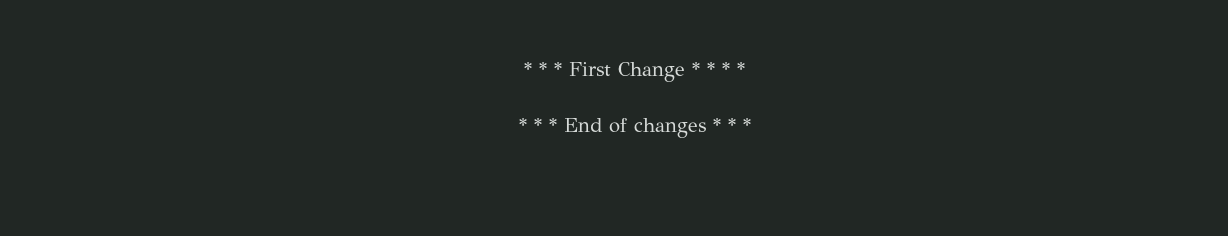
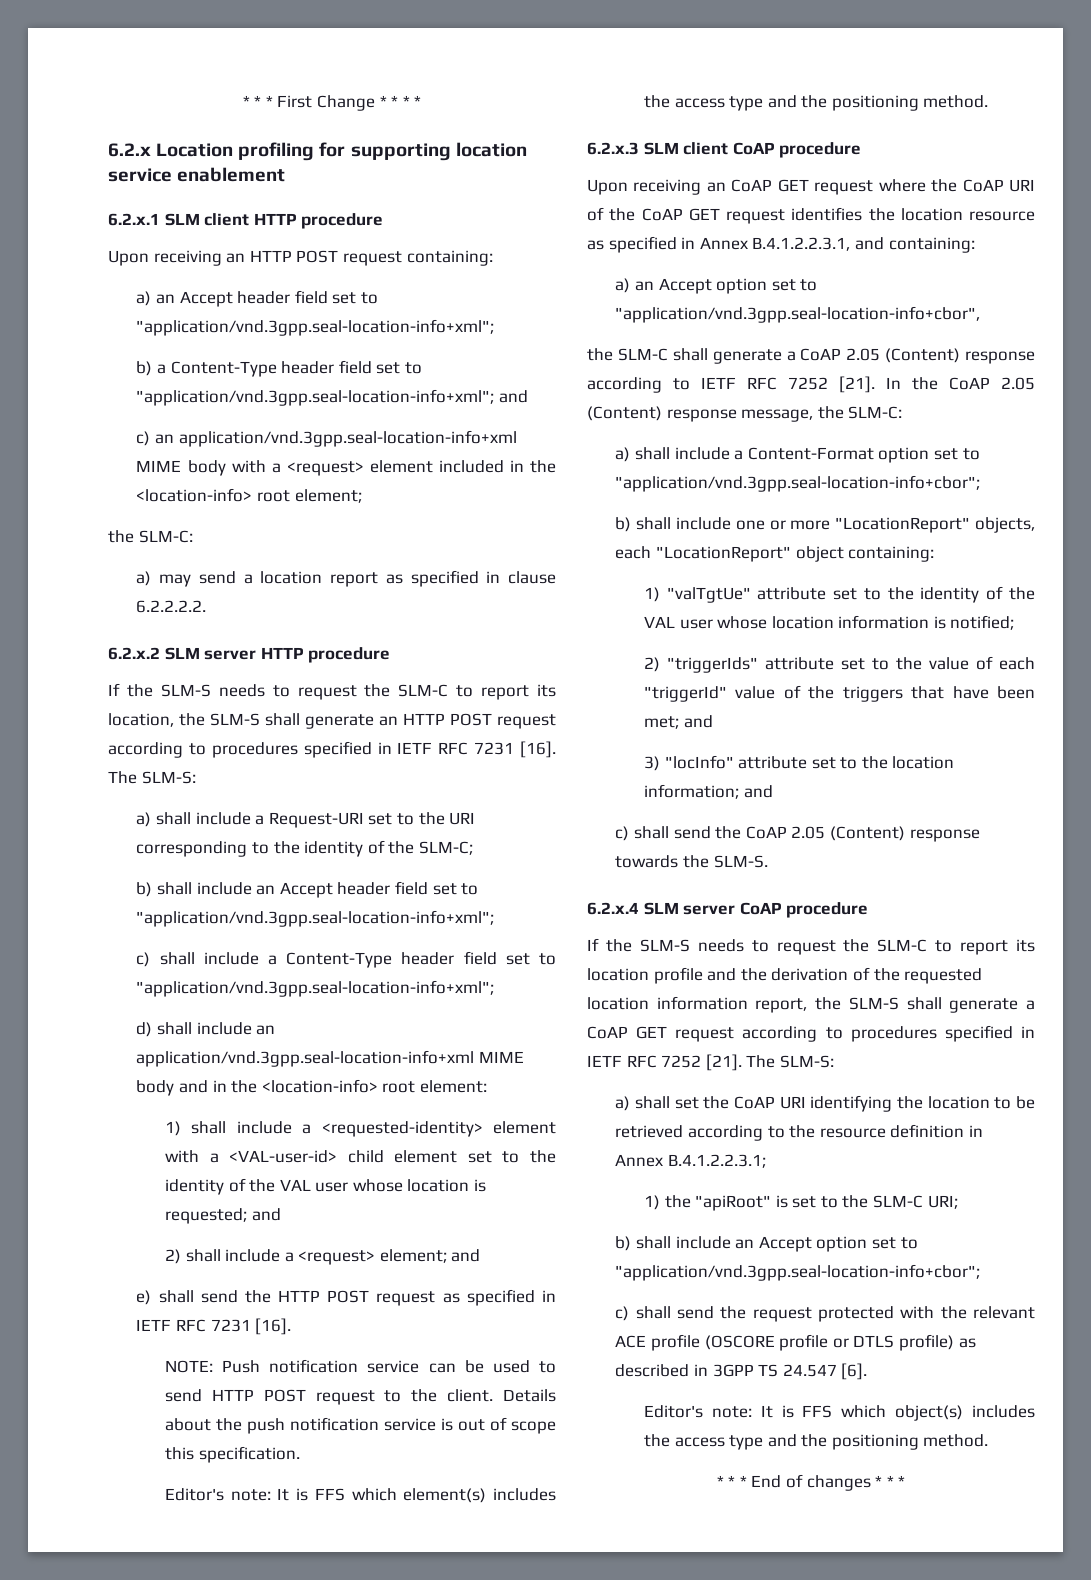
+ 6.2.x Location profiling for supporting location service enablement
+ 6.2.x.1 SLM client HTTP procedure
+ Upon receiving an HTTP POST request containing:
+ a) an Accept header field set to "application/vnd.3gpp.seal-location-info+xml";
+ b) a Content-Type header field set to "application/vnd.3gpp.seal-location-info+xml"; and
+ c) an application/vnd.3gpp.seal-location-info+xml MIME body with a <request> element included in the <location-info> root element;
+ the SLM-C:
+ a) may send a location report as specified in clause 6.2.2.2.2.
+ 6.2.x.2 SLM server HTTP procedure
+ If the SLM-S needs to request the SLM-C to report its location, the SLM-S shall generate an HTTP POST request according to procedures specified in IETF RFC 7231 [16]. The SLM-S:
+ a) shall include a Request-URI set to the URI corresponding to the identity of the SLM-C;
+ b) shall include an Accept header field set to "application/vnd.3gpp.seal-location-info+xml";
+ c) shall include a Content-Type header field set to "application/vnd.3gpp.seal-location-info+xml";
+ d) shall include an application/vnd.3gpp.seal-location-info+xml MIME body and in the <location-info> root element:
+ 1) shall include a <requested-identity> element with a <VAL-user-id> child element set to the identity of the VAL user whose location is requested; and
+ 2) shall include a <request> element; and
+ e) shall send the HTTP POST request as specified in IETF RFC 7231 [16].
+ NOTE: Push notification service can be used to send HTTP POST request to the client. Details about the push notification service is out of scope this specification.
+ Editor's note: It is FFS which element(s) includes the access type and the positioning method.
+ 6.2.x.3 SLM client CoAP procedure
+ Upon receiving an CoAP GET request where the CoAP URI of the CoAP GET request identifies the location resource as specified in Annex B.4.1.2.2.3.1, and containing:
+ a) an Accept option set to "application/vnd.3gpp.seal-location-info+cbor",
+ the SLM-C shall generate a CoAP 2.05 (Content) response according to IETF RFC 7252 [21]. In the CoAP 2.05 (Content) response message, the SLM-C:
+ a) shall include a Content-Format option set to "application/vnd.3gpp.seal-location-info+cbor";
+ b) shall include one or more "LocationReport" objects, each "LocationReport" object containing:
+ 1) "valTgtUe" attribute set to the identity of the VAL user whose location information is notified;
+ 2) "triggerIds" attribute set to the value of each "triggerId" value of the triggers that have been met; and
+ 3) "locInfo" attribute set to the location information; and
+ c) shall send the CoAP 2.05 (Content) response towards the SLM-S.
+ 6.2.x.4 SLM server CoAP procedure
+ If the SLM-S needs to request the SLM-C to report its location profile and the derivation of the requested location information report, the SLM-S shall generate a CoAP GET request according to procedures specified in IETF RFC 7252 [21]. The SLM-S:
+ a) shall set the CoAP URI identifying the location to be retrieved according to the resource definition in Annex B.4.1.2.2.3.1;
+ 1) the "apiRoot" is set to the SLM-C URI;
+ b) shall include an Accept option set to "application/vnd.3gpp.seal-location-info+cbor";
+ c) shall send the request protected with the relevant ACE profile (OSCORE profile or DTLS profile) as described in 3GPP TS 24.547 [6].
+ Editor's note: It is FFS which object(s) includes the access type and the positioning method.

